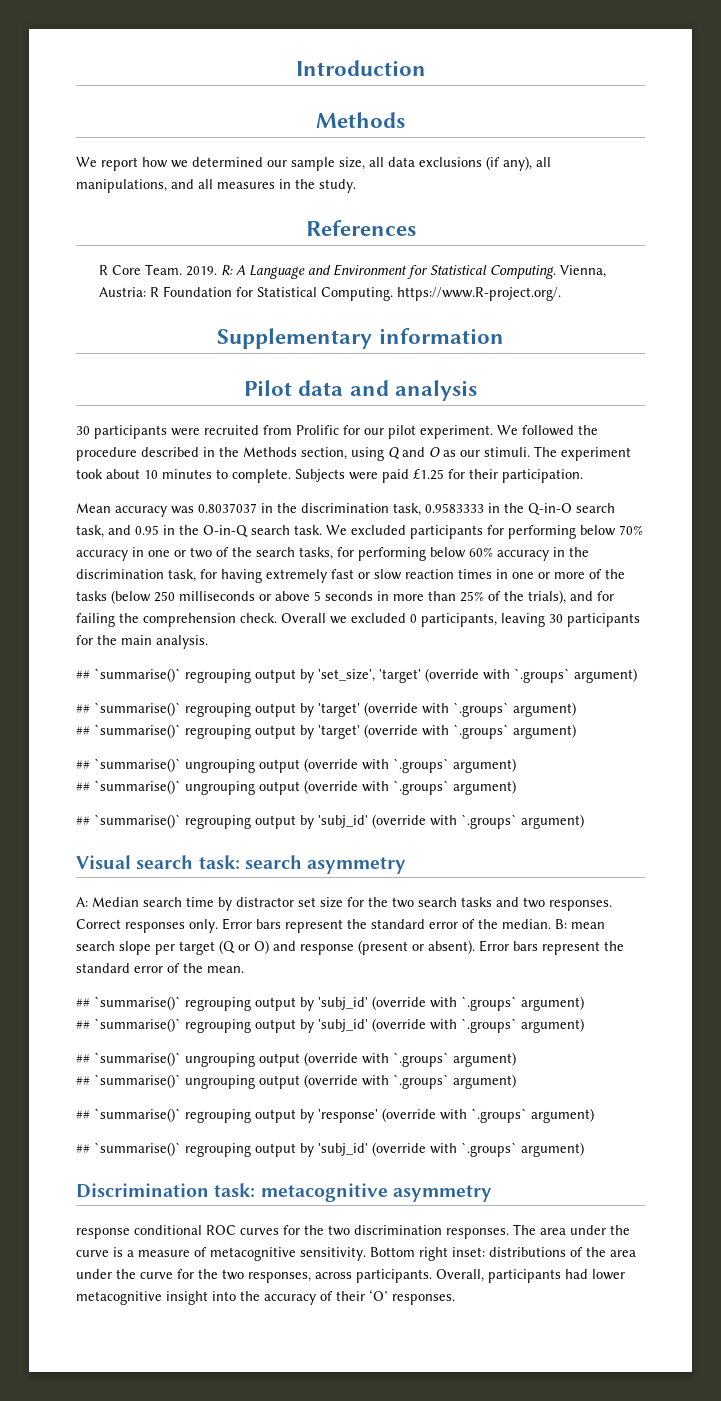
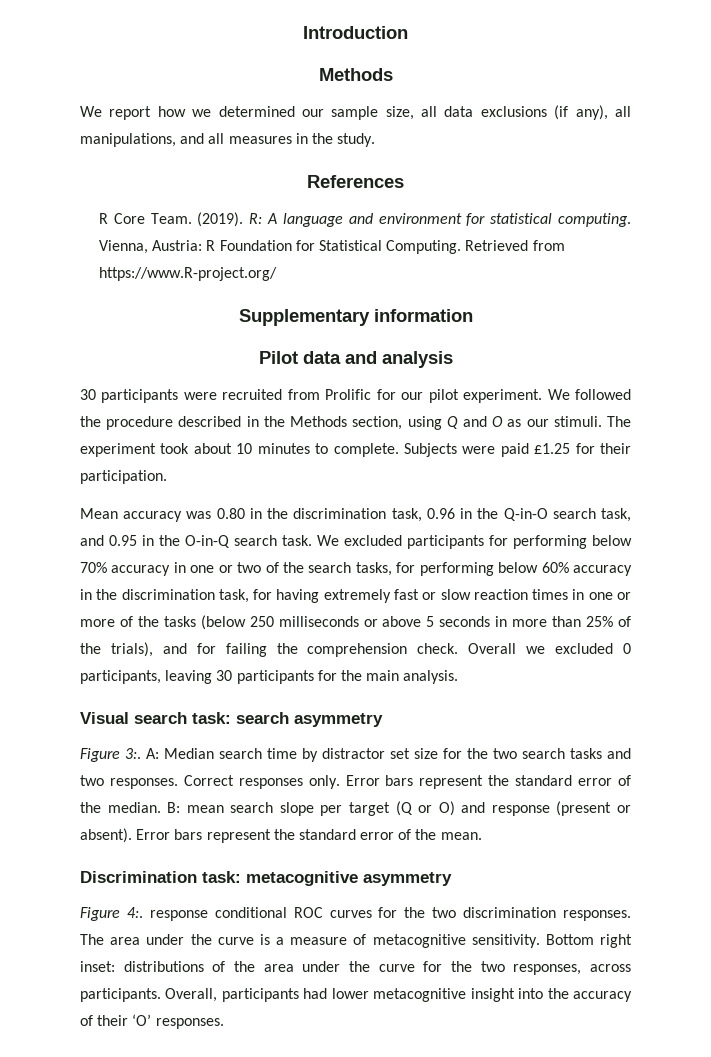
- 2019.
+ (2019).
- R: A Language and Environment for Statistical Computing.
+ R: A language and environment for statistical computing.
- Vienna, Austria: R Foundation for Statistical Computing. https://www.R-project.org/.
+ Vienna, Austria: R Foundation for Statistical Computing. Retrieved from https://www.R-project.org/
- Mean accuracy was 0.8037037 in the discrimination task, 0.9583333 in the Q-in-O search task, and 0.95 in the O-in-Q search task.
+ Mean accuracy was 0.80 in the discrimination task, 0.96 in the Q-in-O search task, and 0.95 in the O-in-Q search task.
- ## `summarise()` regrouping output by 'set_size', 'target' (override with `.groups` argument)
- ## `summarise()` regrouping output by 'target' (override with `.groups` argument)
- ## `summarise()` regrouping output by 'target' (override with `.groups` argument)
- ## `summarise()` ungrouping output (override with `.groups` argument)
- ## `summarise()` ungrouping output (override with `.groups` argument)
- ## `summarise()` regrouping output by 'subj_id' (override with `.groups` argument)
+ Figure 3:.
  Error bars represent the standard error of the mean.
- ## `summarise()` regrouping output by 'subj_id' (override with `.groups` argument)
- ## `summarise()` regrouping output by 'subj_id' (override with `.groups` argument)
- ## `summarise()` ungrouping output (override with `.groups` argument)
- ## `summarise()` ungrouping output (override with `.groups` argument)
- ## `summarise()` regrouping output by 'response' (override with `.groups` argument)
- ## `summarise()` regrouping output by 'subj_id' (override with `.groups` argument)
- response conditional ROC curves for the two discrimination responses.
+ Figure 4:. response conditional ROC curves for the two discrimination responses.

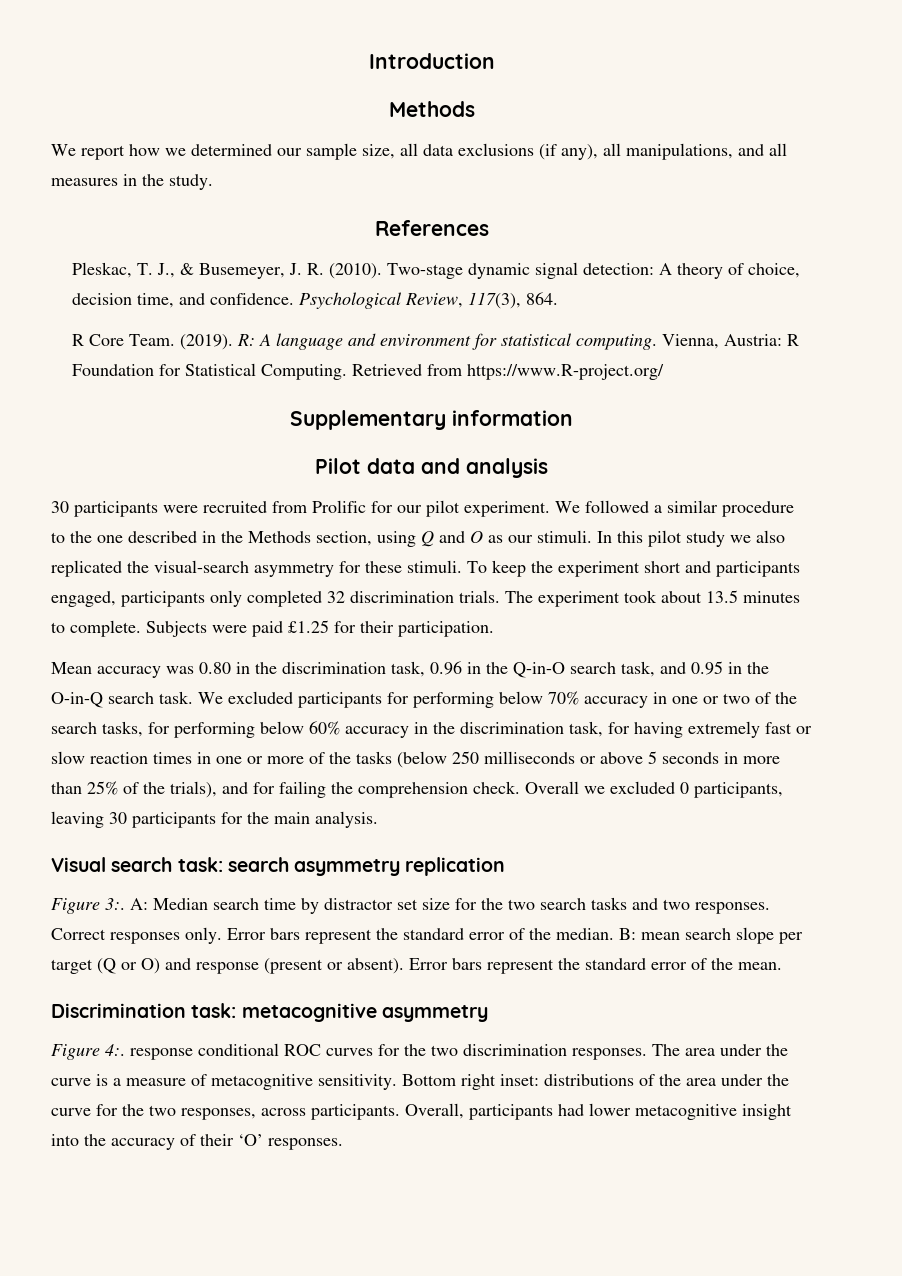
+ Pleskac, T. J., & Busemeyer, J. R. (2010). Two-stage dynamic signal detection: A theory of choice, decision time, and confidence. Psychological Review, 117(3), 864.
- We followed the procedure described in the Methods section, using Q and O as our stimuli.
+ We followed a similar procedure to the one described in the Methods section, using Q and O as our stimuli.
+ In this pilot study we also replicated the visual-search asymmetry for these stimuli. To keep the experiment short and participants engaged, participants only completed 32 discrimination trials.
- The experiment took about 10 minutes to complete.
+ The experiment took about 13.5 minutes to complete.
- Visual search task: search asymmetry
+ Visual search task: search asymmetry replication

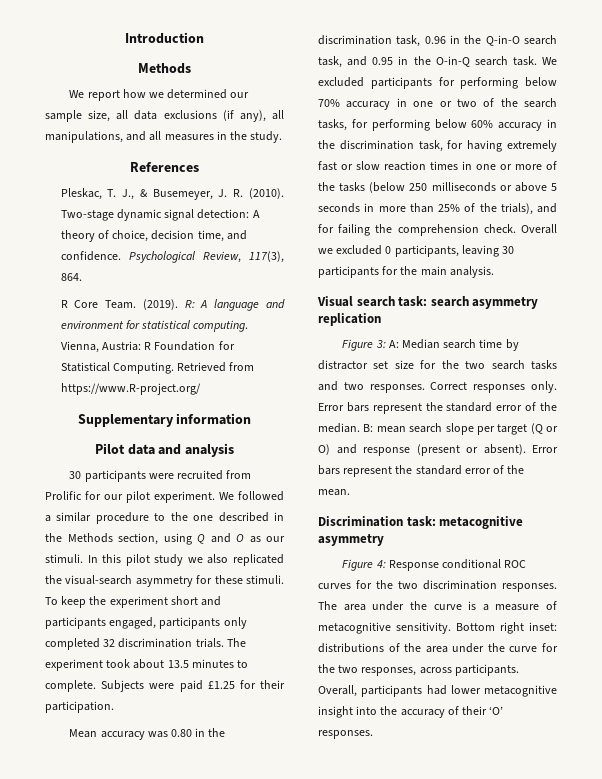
- Figure 3:. A: Median search time by distractor set size for the two search tasks and two responses.
+ Figure 3: A: Median search time by distractor set size for the two search tasks and two responses.
- Figure 4:. response conditional ROC curves for the two discrimination responses.
+ Figure 4: Response conditional ROC curves for the two discrimination responses.

